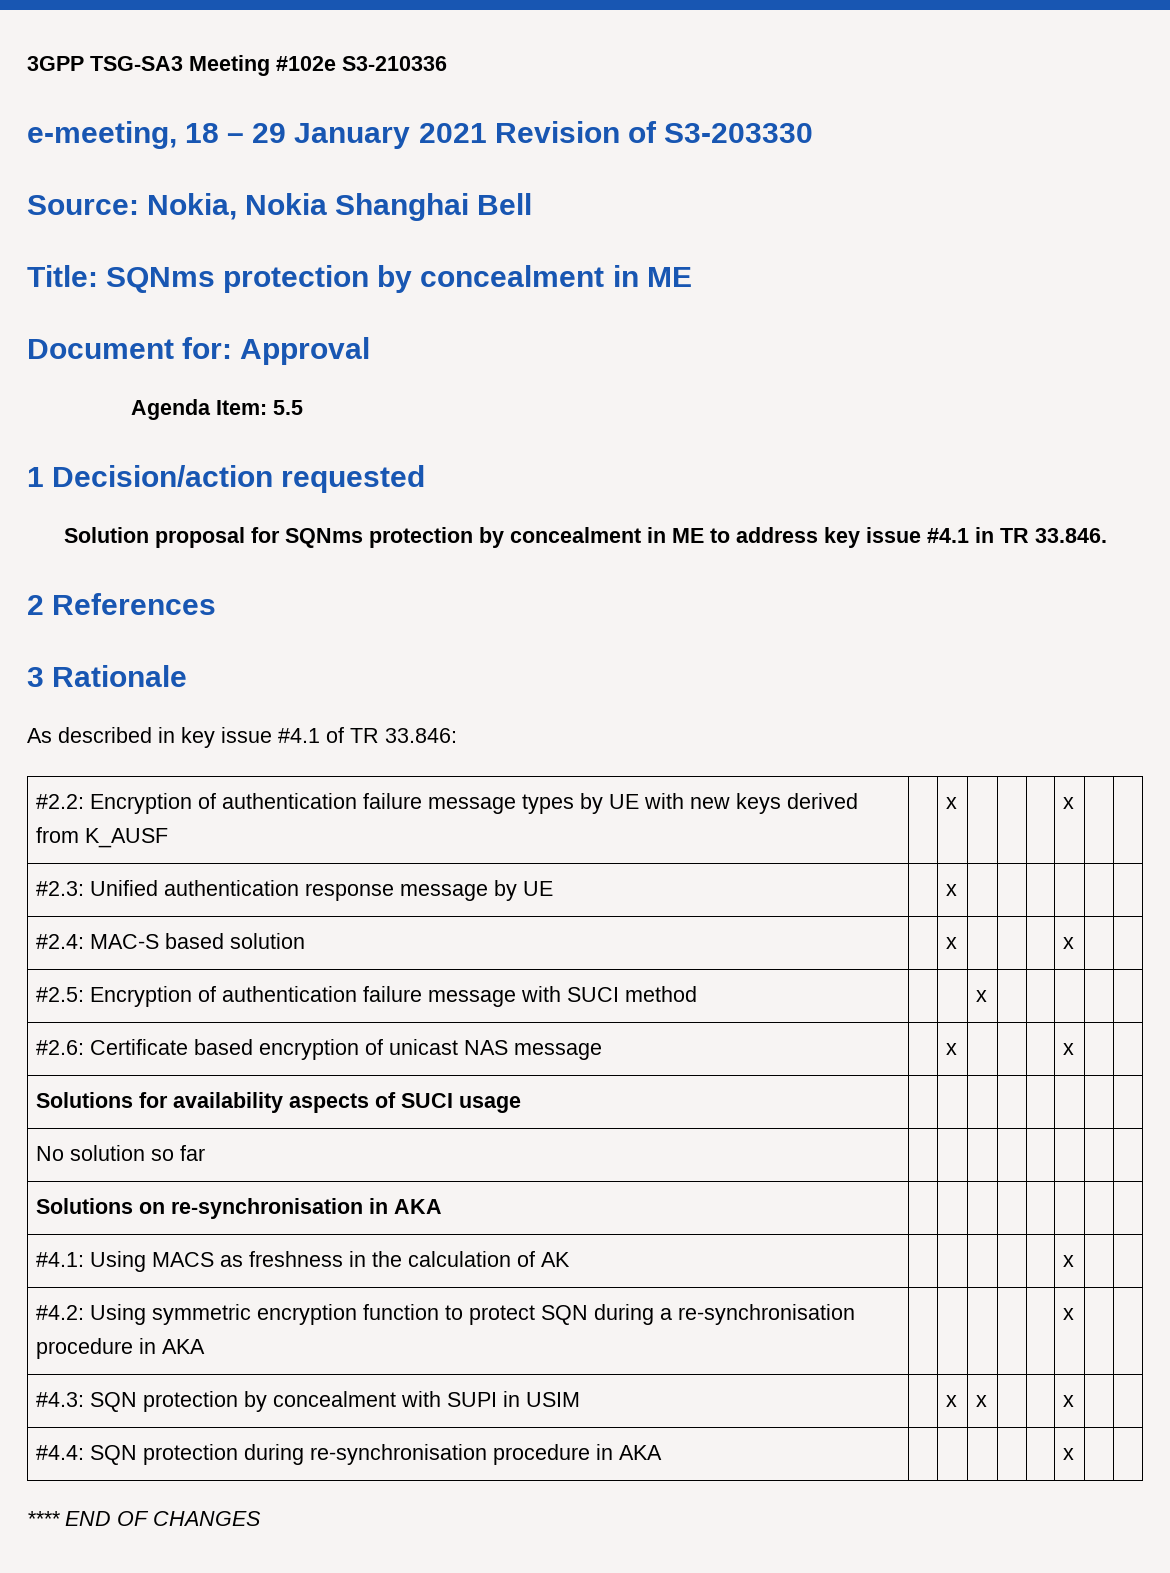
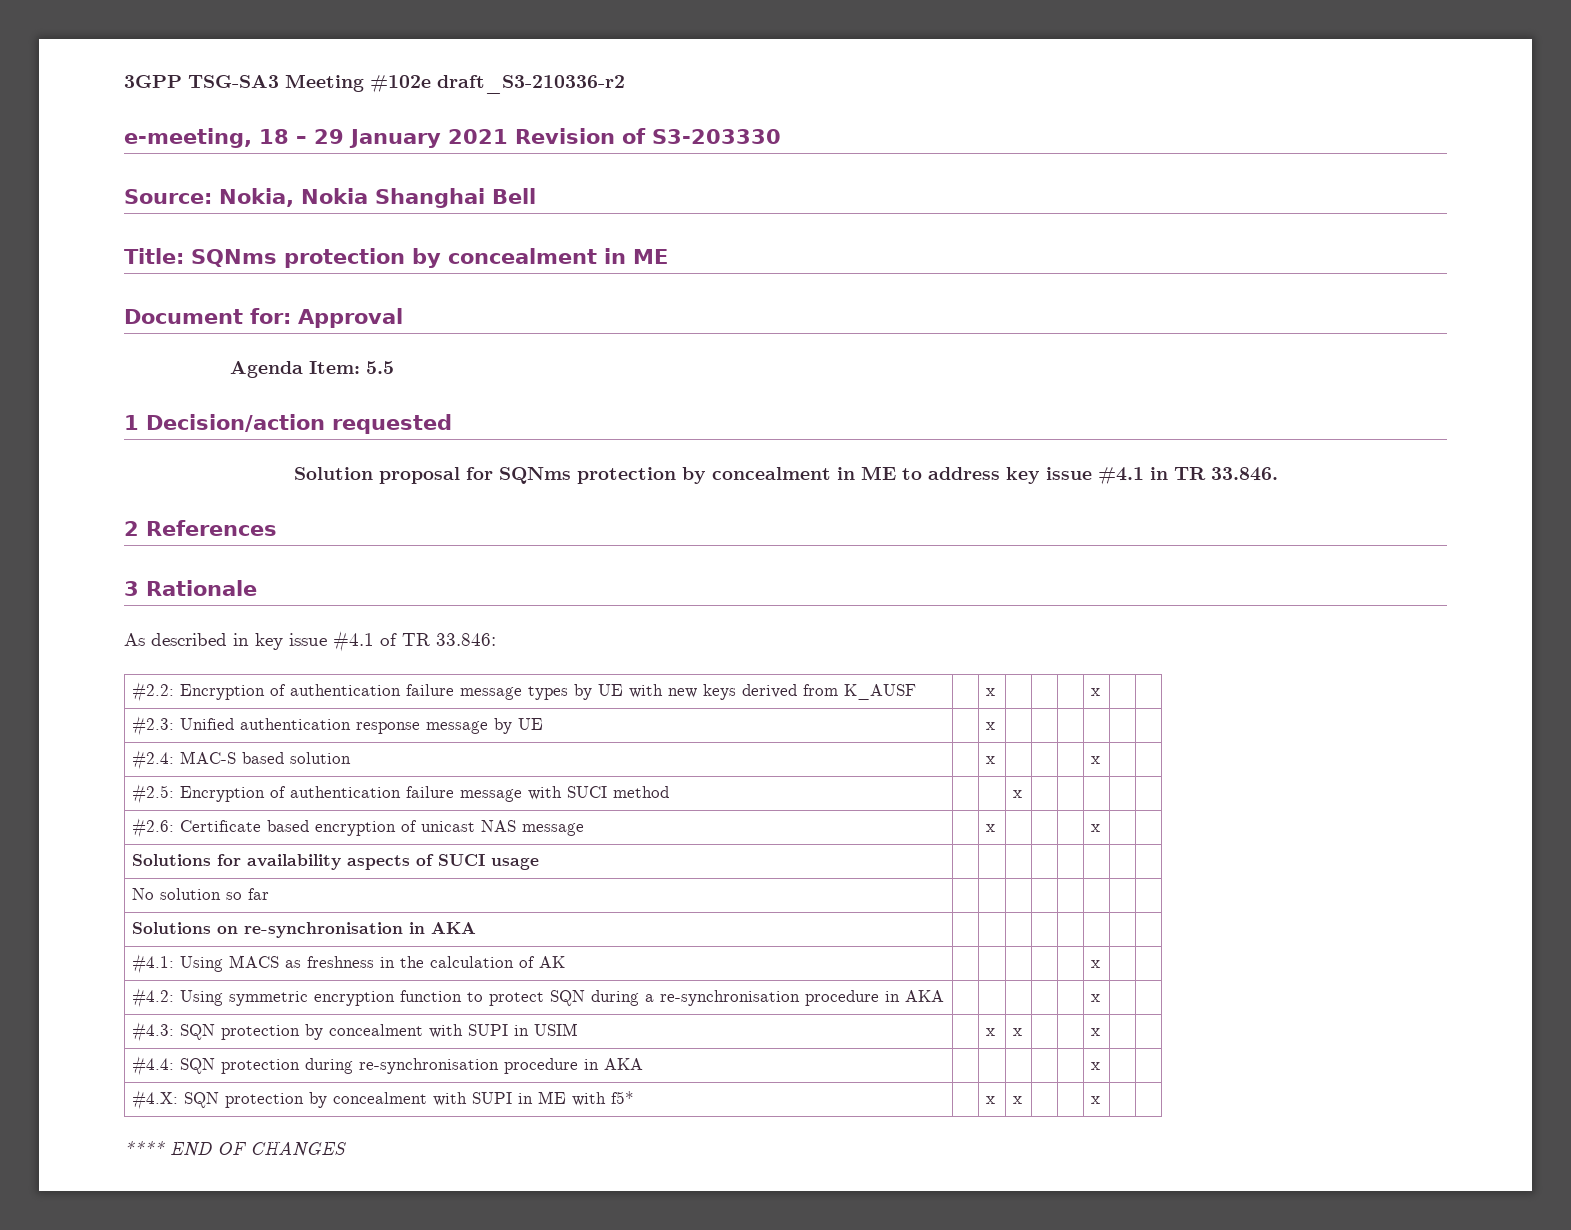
- 3GPP TSG-SA3 Meeting #102e S3-210336
+ 3GPP TSG-SA3 Meeting #102e draft_S3-210336-r2
+ #4.X: SQN protection by concealment with SUPI in ME with f5* | | x | x | | | x | |

